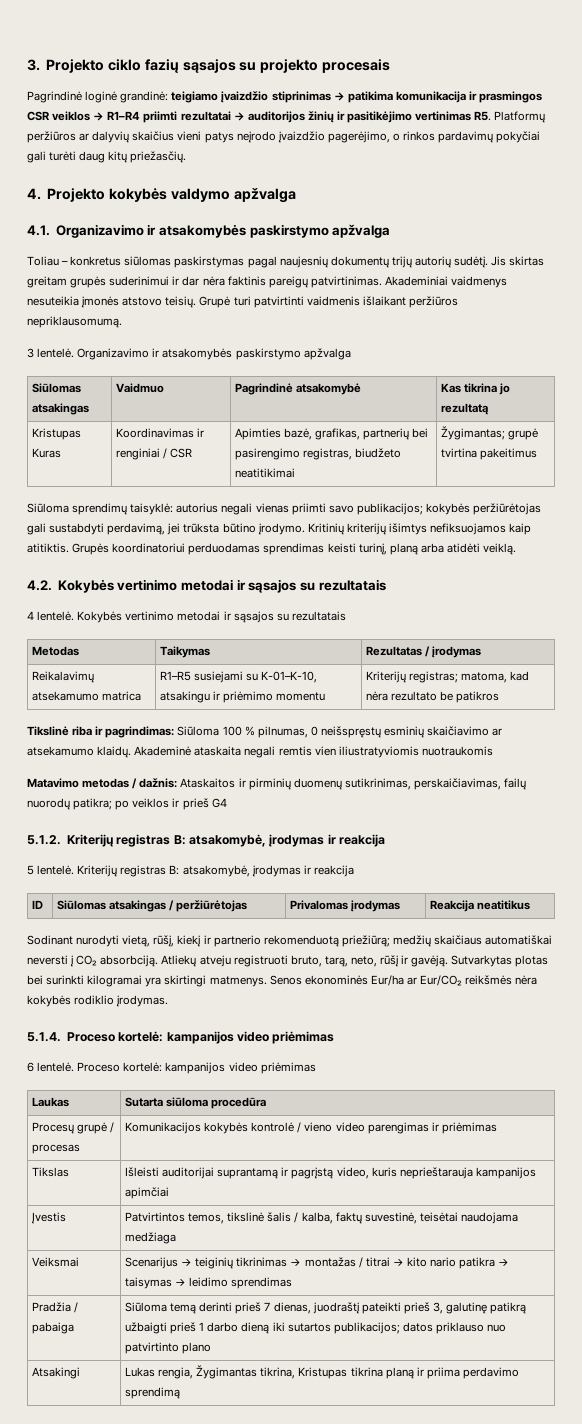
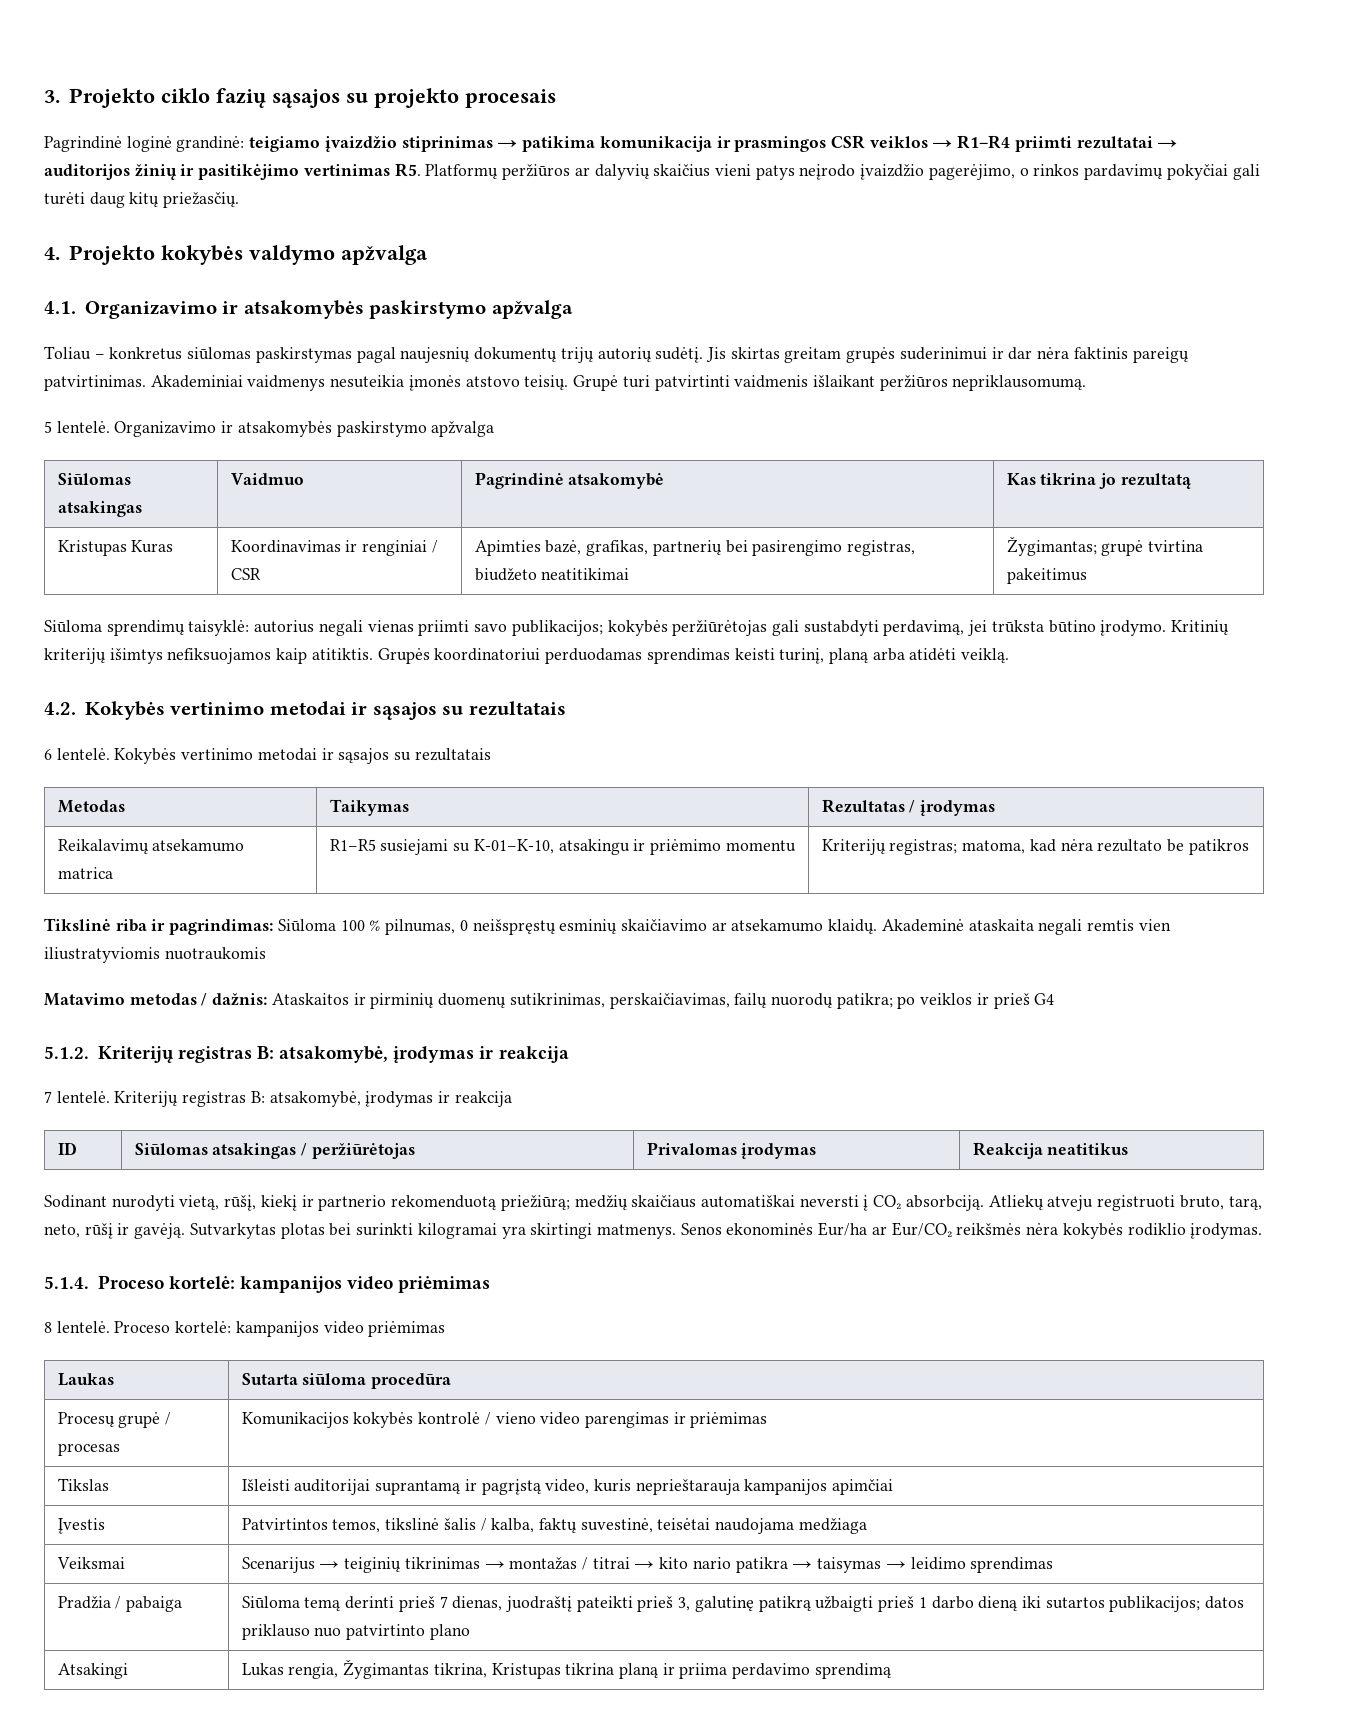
- 3 lentelė.
+ 5 lentelė.
- 4 lentelė.
+ 6 lentelė.
- 5 lentelė.
+ 7 lentelė.
- 6 lentelė.
+ 8 lentelė.

